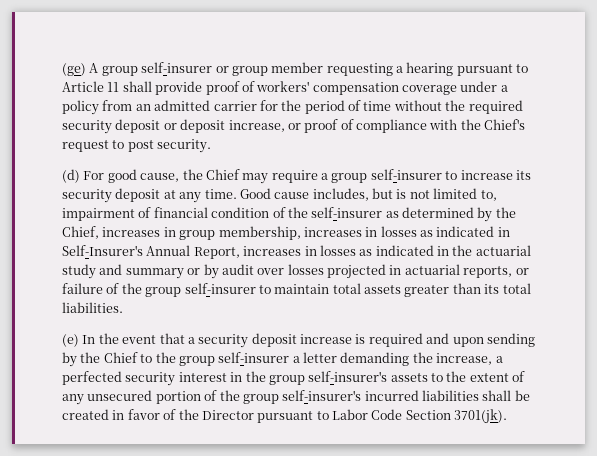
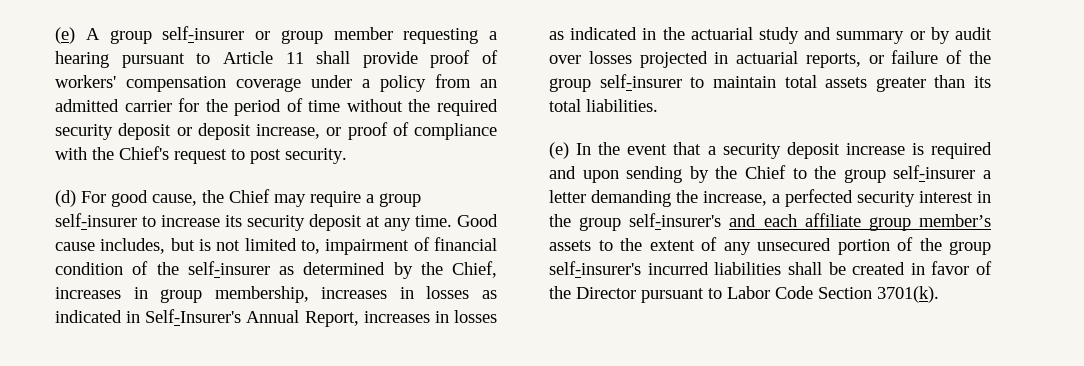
- (ge) A group self-insurer or group member requesting a hearing pursuant to Article 11 shall provide proof of workers' compensation coverage under a policy from an admitted carrier for the period of time without the required security deposit or deposit increase, or proof of compliance with the Chief's request to post security.
+ (e) A group self-insurer or group member requesting a hearing pursuant to Article 11 shall provide proof of workers' compensation coverage under a policy from an admitted carrier for the period of time without the required security deposit or deposit increase, or proof of compliance with the Chief's request to post security.
- (e) In the event that a security deposit increase is required and upon sending by the Chief to the group self-insurer a letter demanding the increase, a perfected security interest in the group self-insurer's assets to the extent of any unsecured portion of the group self-insurer's incurred liabilities shall be created in favor of the Director pursuant to Labor Code Section 3701(jk).
+ (e) In the event that a security deposit increase is required and upon sending by the Chief to the group self-insurer a letter demanding the increase, a perfected security interest in the group self-insurer's and each affiliate group member’s assets to the extent of any unsecured portion of the group self-insurer's incurred liabilities shall be created in favor of the Director pursuant to Labor Code Section 3701(k).

